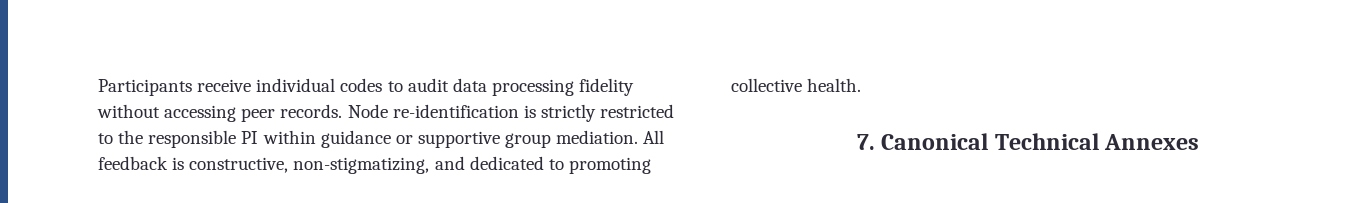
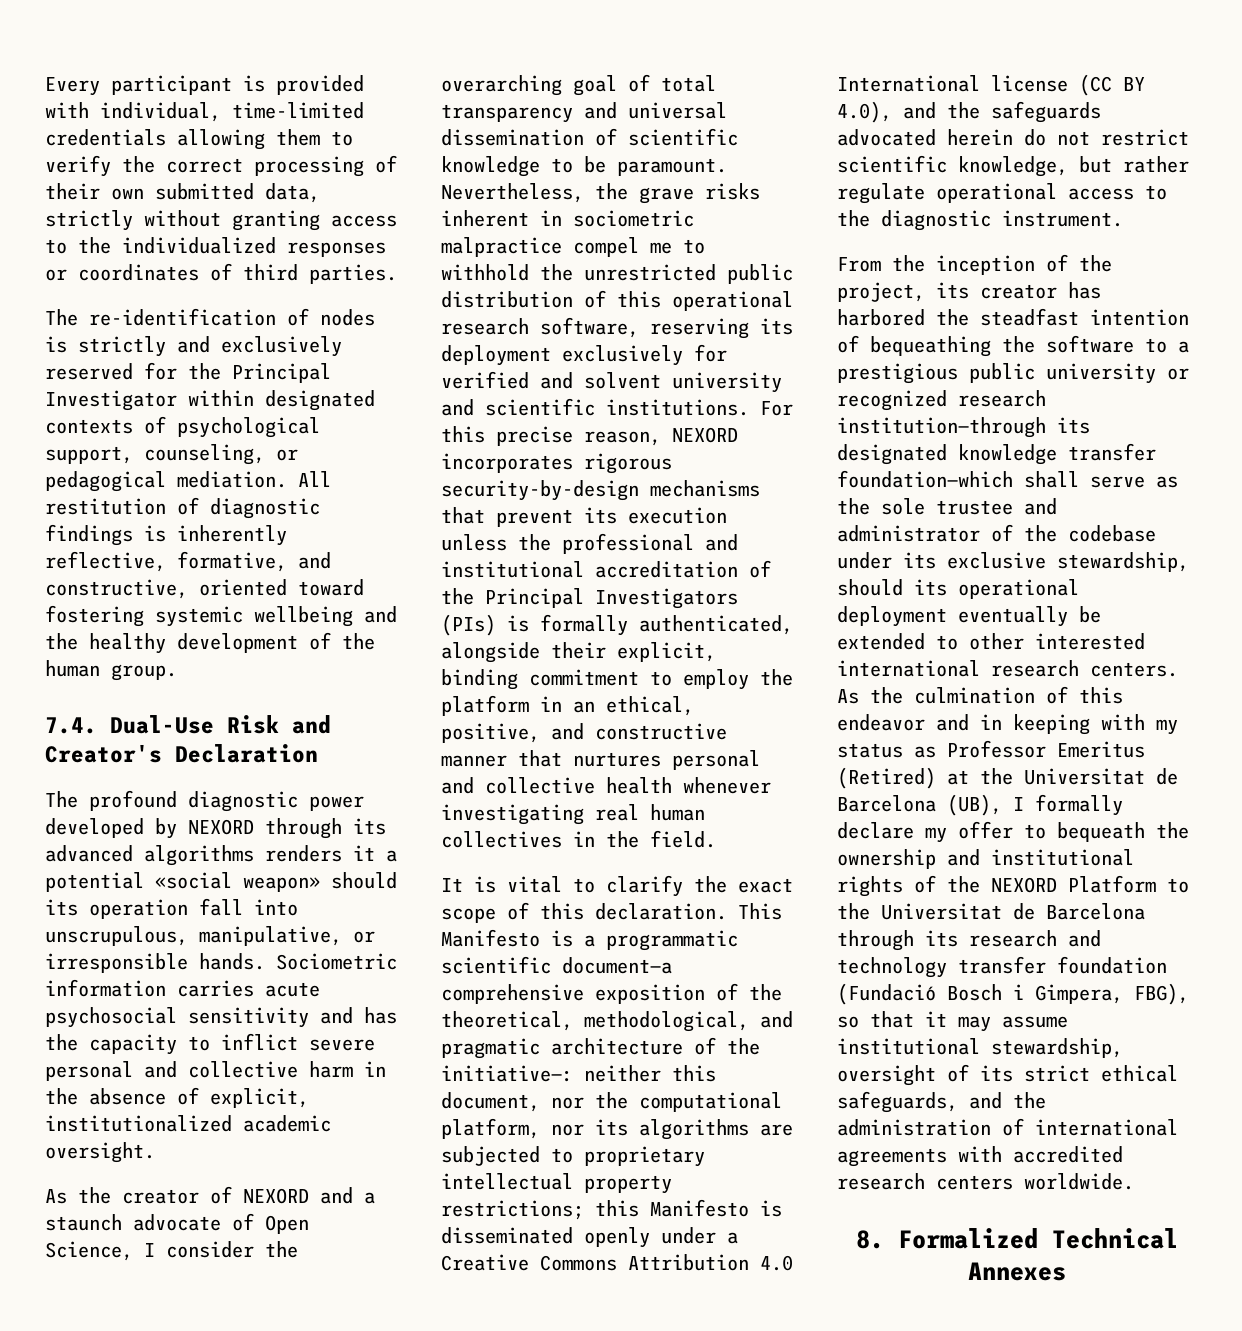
- Participants receive individual codes to audit data processing fidelity without accessing peer records. Node re-identification is strictly restricted to the responsible PI within guidance or supportive group mediation. All feedback is constructive, non-stigmatizing, and dedicated to promoting collective health.
- 7. Canonical Technical Annexes
+ Every participant is provided with individual, time-limited credentials allowing them to verify the correct processing of their own submitted data, strictly without granting access to the individualized responses or coordinates of third parties.
+ The re-identification of nodes is strictly and exclusively reserved for the Principal Investigator within designated contexts of psychological support, counseling, or pedagogical mediation. All restitution of diagnostic findings is inherently reflective, formative, and constructive, oriented toward fostering systemic wellbeing and the healthy development of the human group.
+ 7.4. Dual-Use Risk and Creator's Declaration
+ The profound diagnostic power developed by NEXORD through its advanced algorithms renders it a potential «social weapon» should its operation fall into unscrupulous, manipulative, or irresponsible hands. Sociometric information carries acute psychosocial sensitivity and has the capacity to inflict severe personal and collective harm in the absence of explicit, institutionalized academic oversight.
+ As the creator of NEXORD and a staunch advocate of Open Science, I consider the overarching goal of total transparency and universal dissemination of scientific knowledge to be paramount. Nevertheless, the grave risks inherent in sociometric malpractice compel me to withhold the unrestricted public distribution of this operational research software, reserving its deployment exclusively for verified and solvent university and scientific institutions. For this precise reason, NEXORD incorporates rigorous security-by-design mechanisms that prevent its execution unless the professional and institutional accreditation of the Principal Investigators (PIs) is formally authenticated, alongside their explicit, binding commitment to employ the platform in an ethical, positive, and constructive manner that nurtures personal and collective health whenever investigating real human collectives in the field.
+ It is vital to clarify the exact scope of this declaration. This Manifesto is a programmatic scientific document—a comprehensive exposition of the theoretical, methodological, and pragmatic architecture of the initiative—: neither this document, nor the computational platform, nor its algorithms are subjected to proprietary intellectual property restrictions; this Manifesto is disseminated openly under a Creative Commons Attribution 4.0 International license (CC BY 4.0), and the safeguards advocated herein do not restrict scientific knowledge, but rather regulate operational access to the diagnostic instrument.
+ From the inception of the project, its creator has harbored the steadfast intention of bequeathing the software to a prestigious public university or recognized research institution—through its designated knowledge transfer foundation—which shall serve as the sole trustee and administrator of the codebase under its exclusive stewardship, should its operational deployment eventually be extended to other interested international research centers. As the culmination of this endeavor and in keeping with my status as Professor Emeritus (Retired) at the Universitat de Barcelona (UB), I formally declare my offer to bequeath the ownership and institutional rights of the NEXORD Platform to the Universitat de Barcelona through its research and technology transfer foundation (Fundació Bosch i Gimpera, FBG), so that it may assume institutional stewardship, oversight of its strict ethical safeguards, and the administration of international agreements with accredited research centers worldwide.
+ 8. Formalized Technical Annexes

